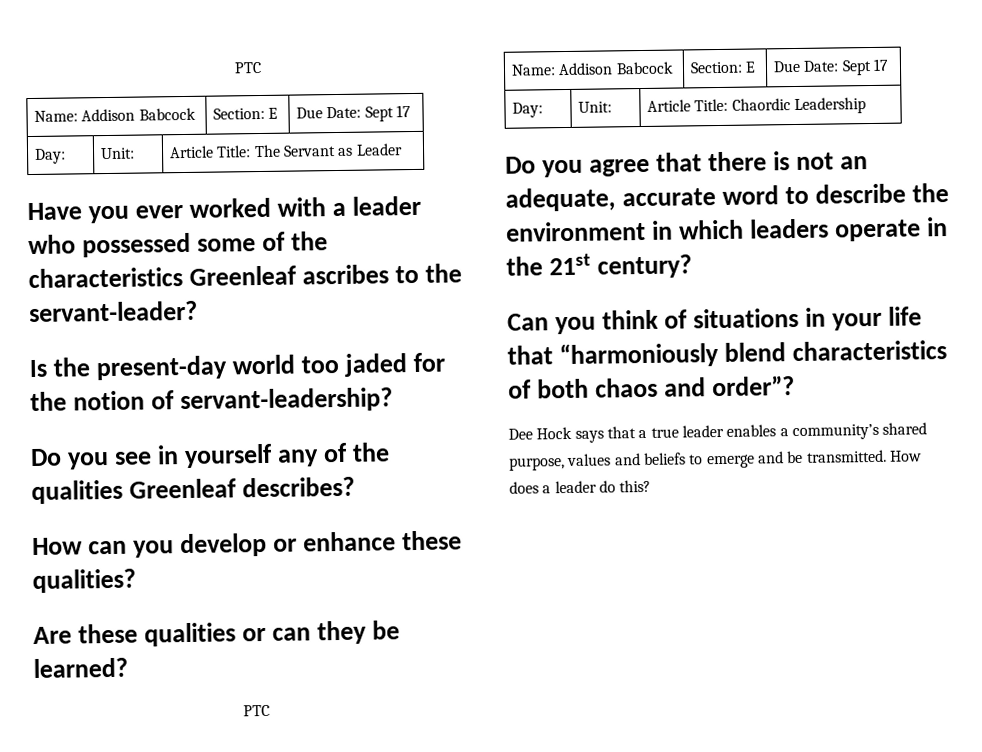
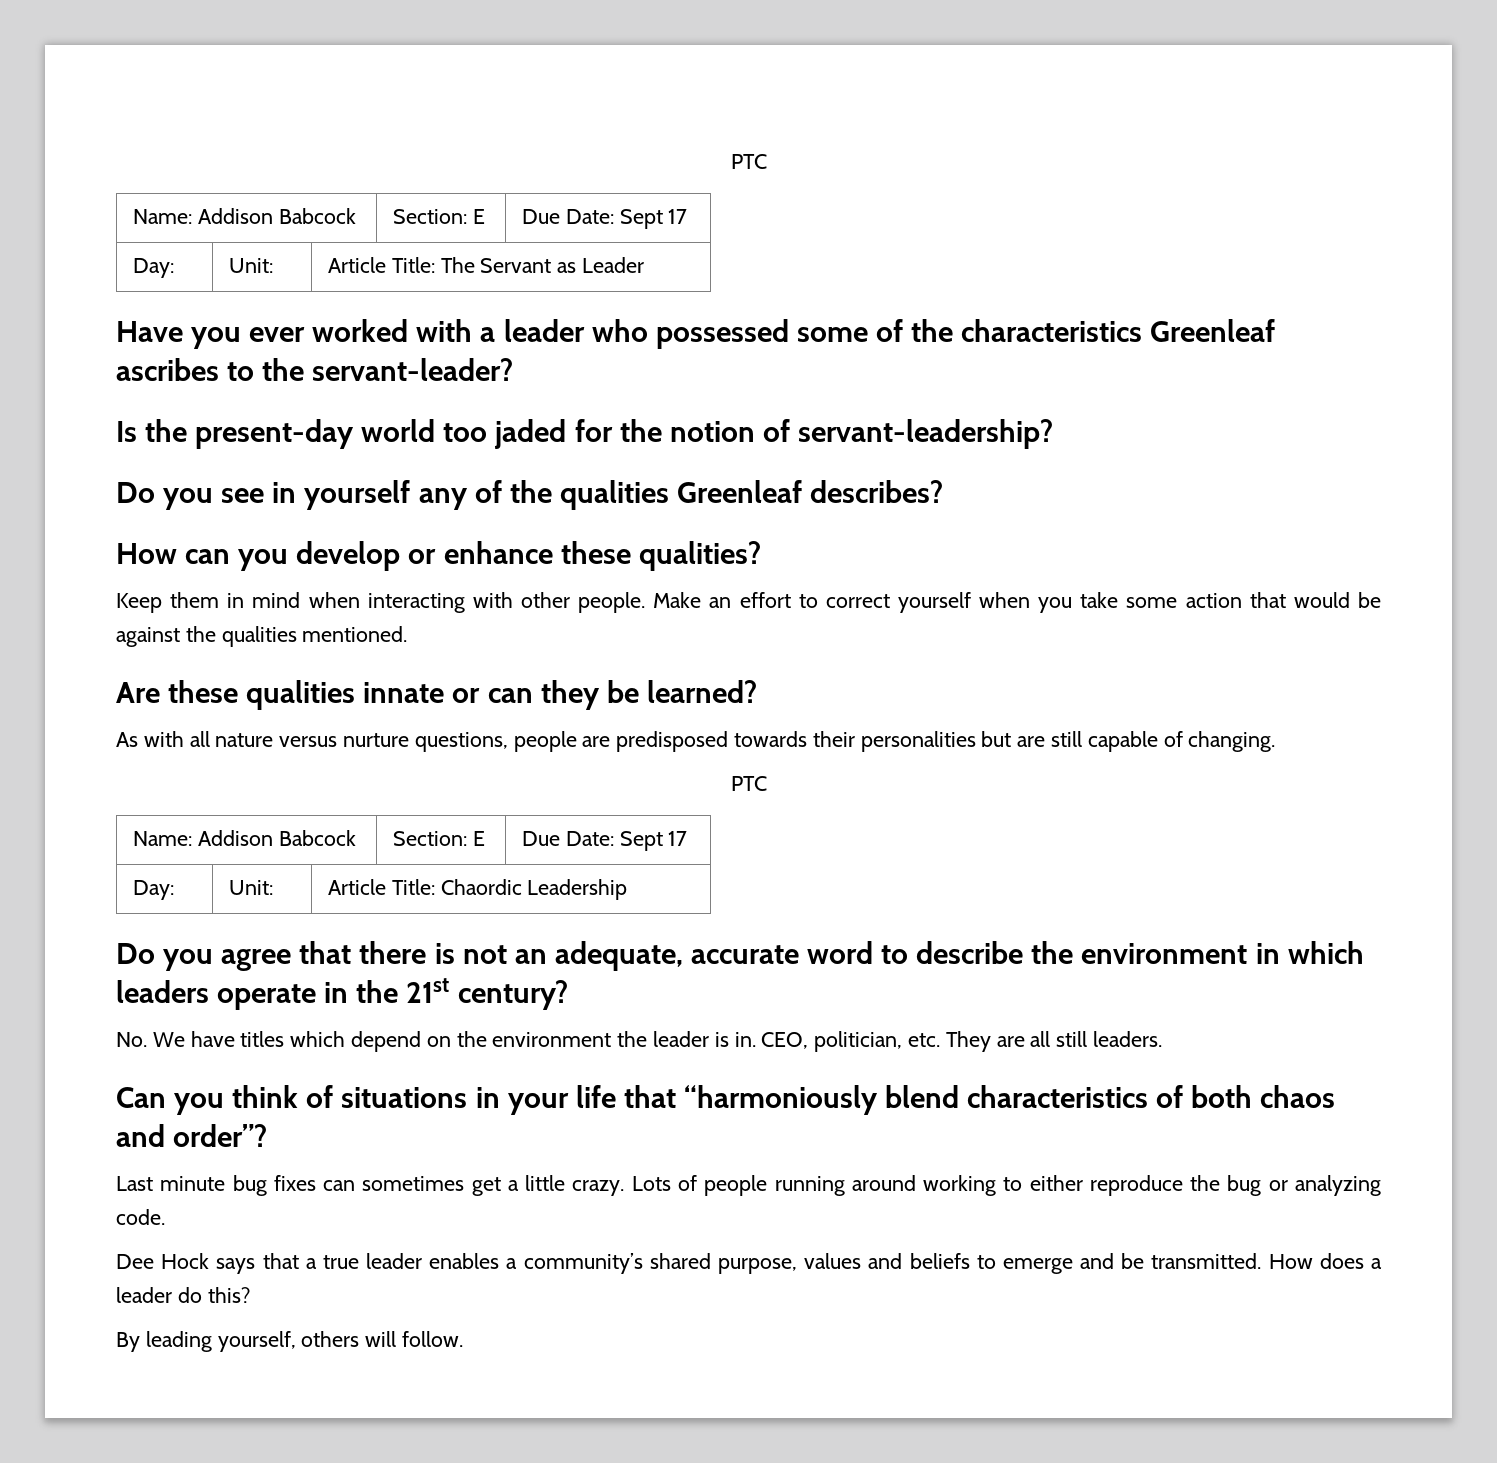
+ Keep them in mind when interacting with other people. Make an effort to correct yourself when you take some action that would be against the qualities mentioned.
- Are these qualities or can they be learned?
+ Are these qualities innate or can they be learned?
+ As with all nature versus nurture questions, people are predisposed towards their personalities but are still capable of changing.
+ No. We have titles which depend on the environment the leader is in. CEO, politician, etc. They are all still leaders.
+ Last minute bug fixes can sometimes get a little crazy. Lots of people running around working to either reproduce the bug or analyzing code.
+ By leading yourself, others will follow.

